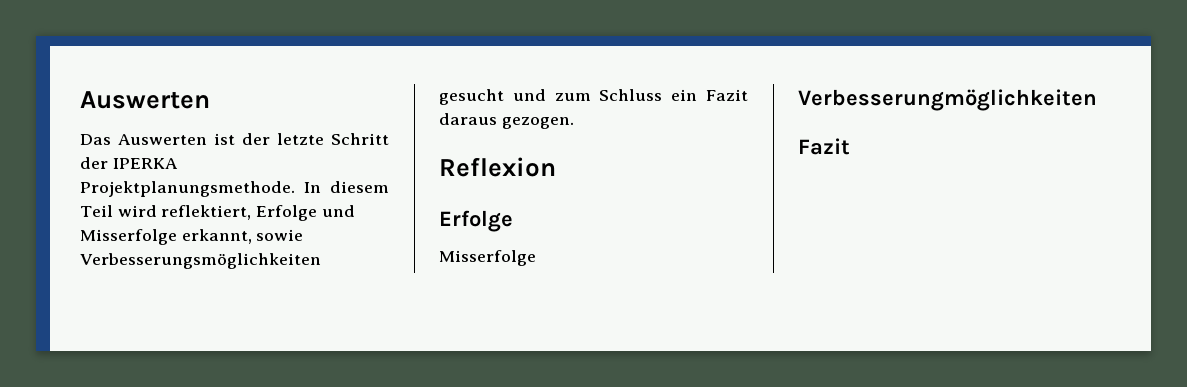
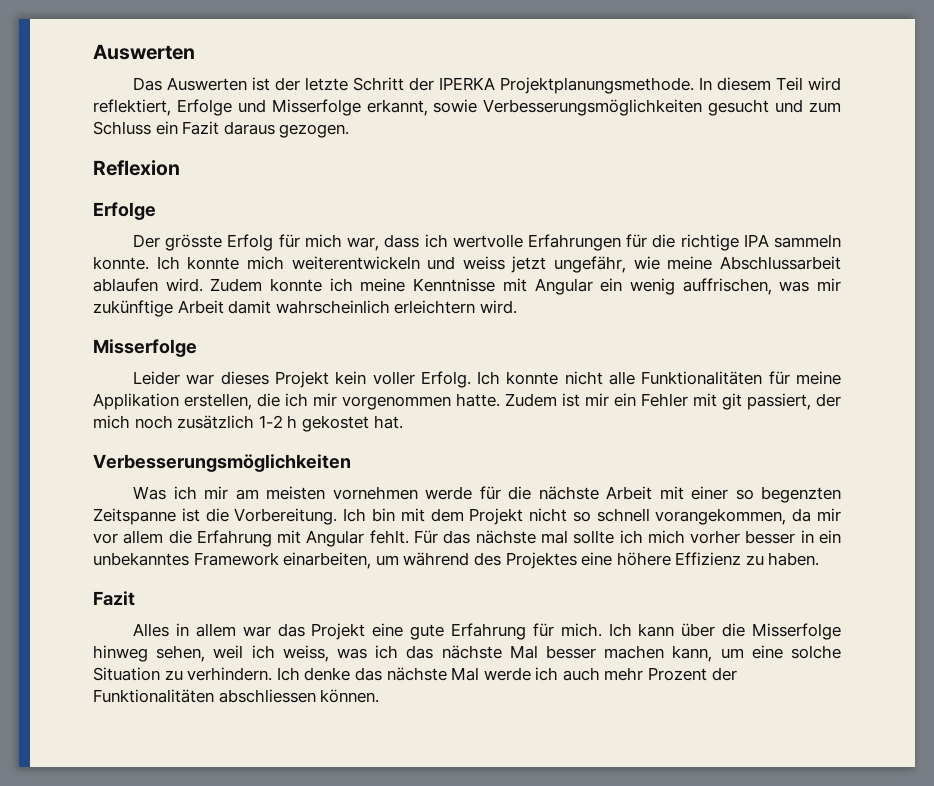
  Reflexion
  Erfolge
+ Der grösste Erfolg für mich war, dass ich wertvolle Erfahrungen für die richtige IPA sammeln konnte. Ich konnte mich weiterentwickeln und weiss jetzt ungefähr, wie meine Abschlussarbeit ablaufen wird. Zudem konnte ich meine Kenntnisse mit Angular ein wenig auffrischen, was mir zukünftige Arbeit damit wahrscheinlich erleichtern wird.
  Misserfolge
- Verbesserungmöglichkeiten
+ Leider war dieses Projekt kein voller Erfolg. Ich konnte nicht alle Funktionalitäten für meine Applikation erstellen, die ich mir vorgenommen hatte. Zudem ist mir ein Fehler mit git passiert, der mich noch zusätzlich 1-2 h gekostet hat.
+ Verbesserungsmöglichkeiten
+ Was ich mir am meisten vornehmen werde für die nächste Arbeit mit einer so begenzten Zeitspanne ist die Vorbereitung. Ich bin mit dem Projekt nicht so schnell vorangekommen, da mir vor allem die Erfahrung mit Angular fehlt. Für das nächste mal sollte ich mich vorher besser in ein unbekanntes Framework einarbeiten, um während des Projektes eine höhere Effizienz zu haben.
  Fazit
+ Alles in allem war das Projekt eine gute Erfahrung für mich. Ich kann über die Misserfolge hinweg sehen, weil ich weiss, was ich das nächste Mal besser machen kann, um eine solche Situation zu verhindern. Ich denke das nächste Mal werde ich auch mehr Prozent der Funktionalitäten abschliessen können.

